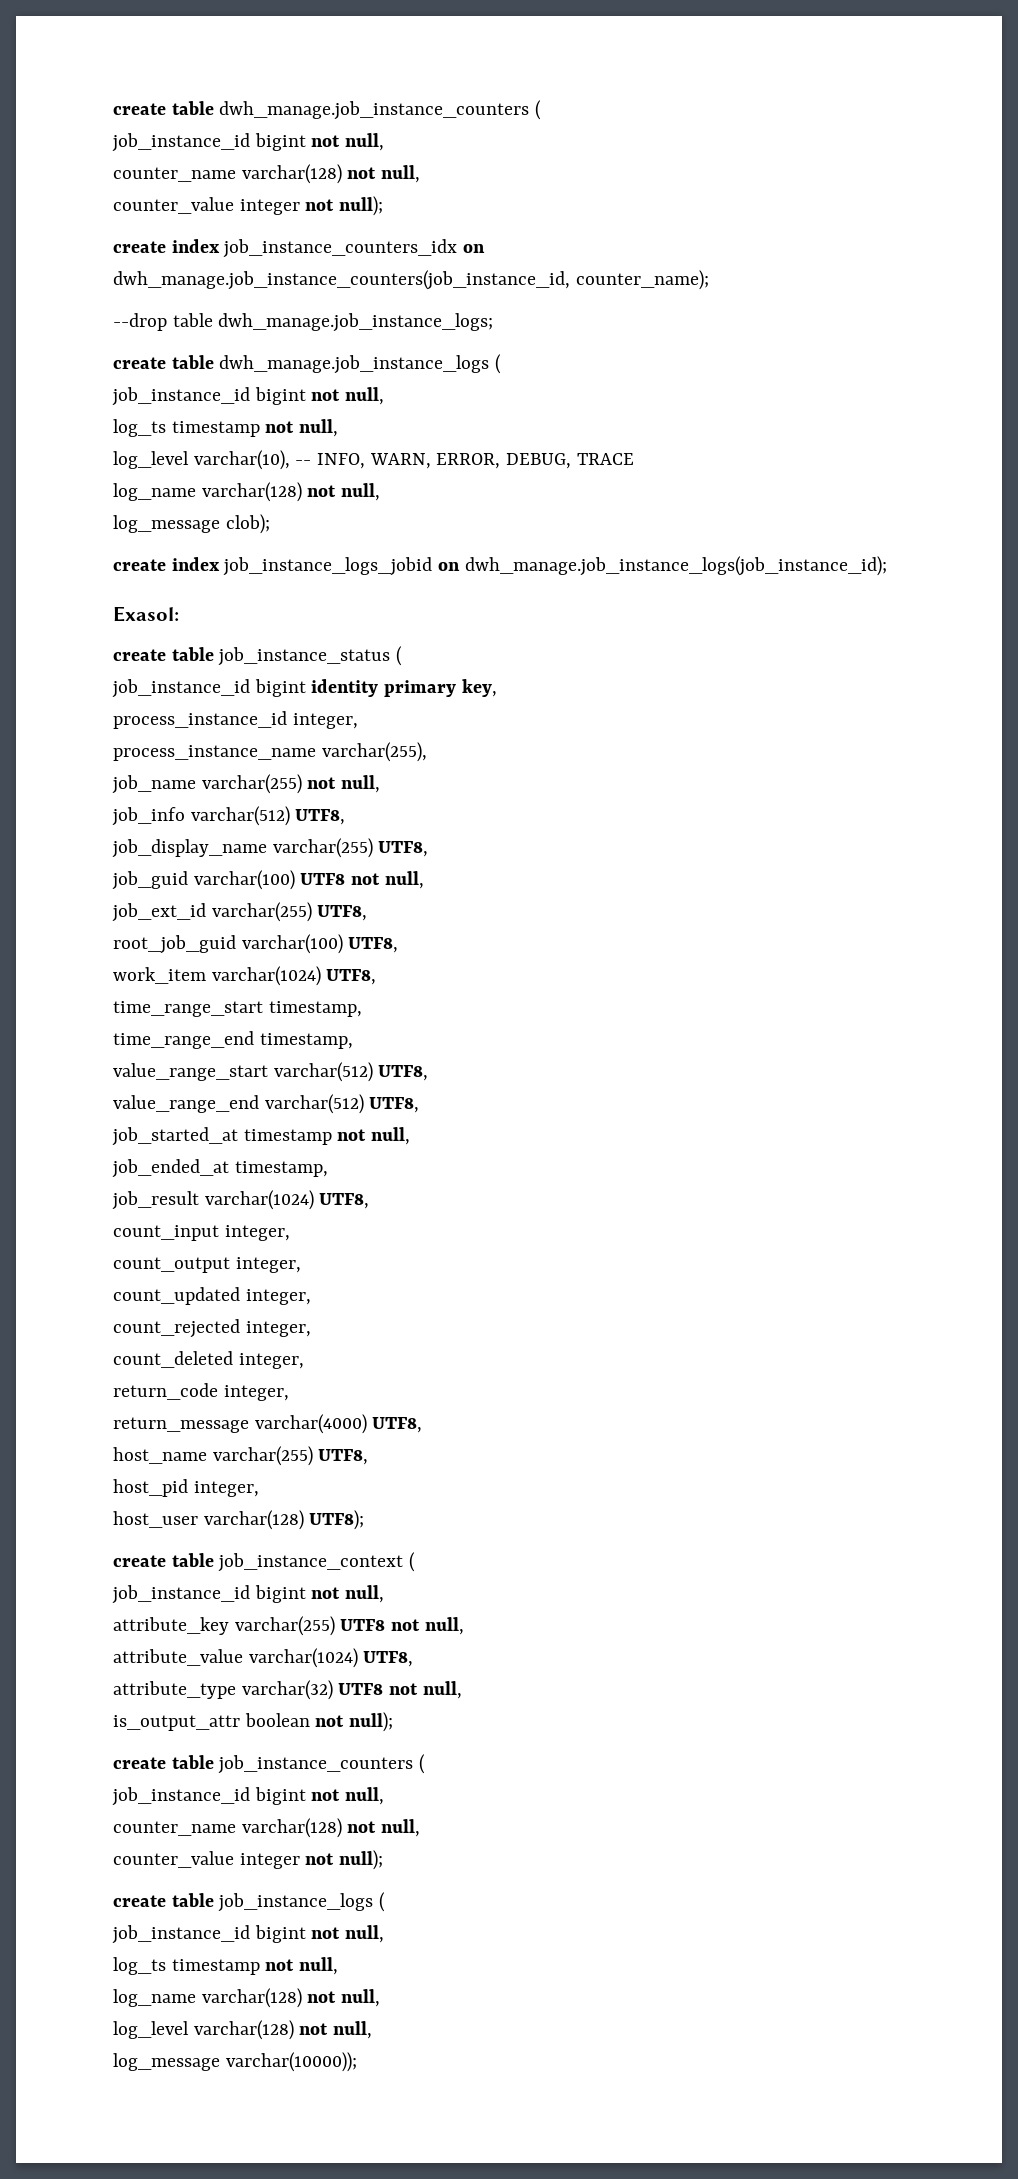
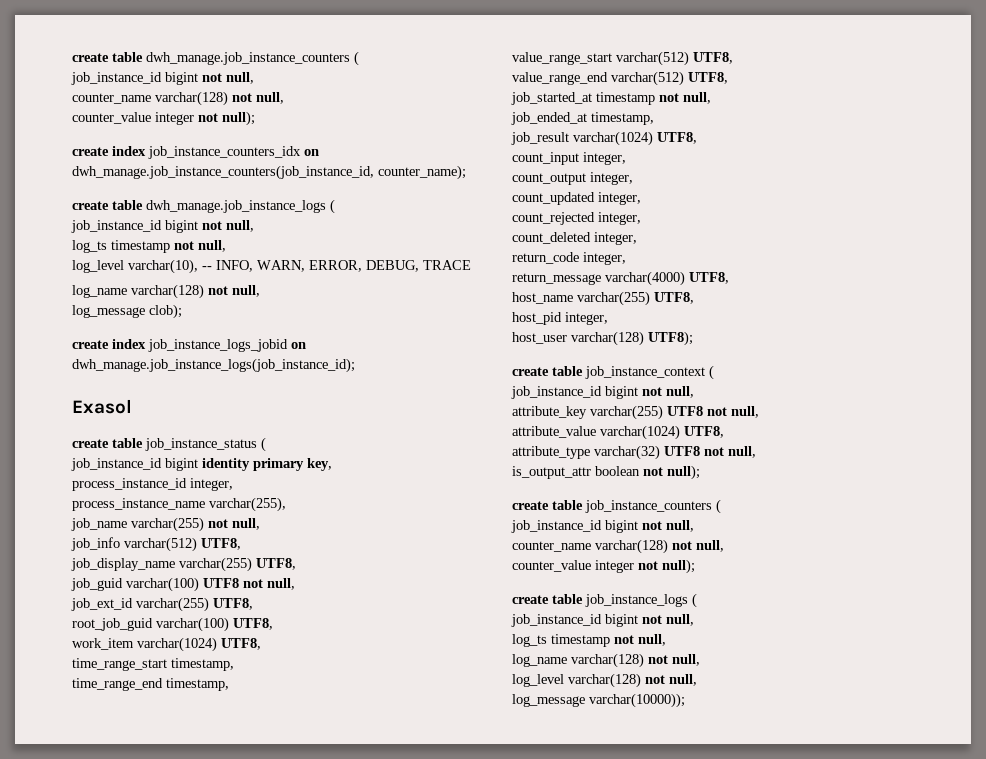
- --drop table dwh_manage.job_instance_logs;
- Exasol:
+ Exasol

